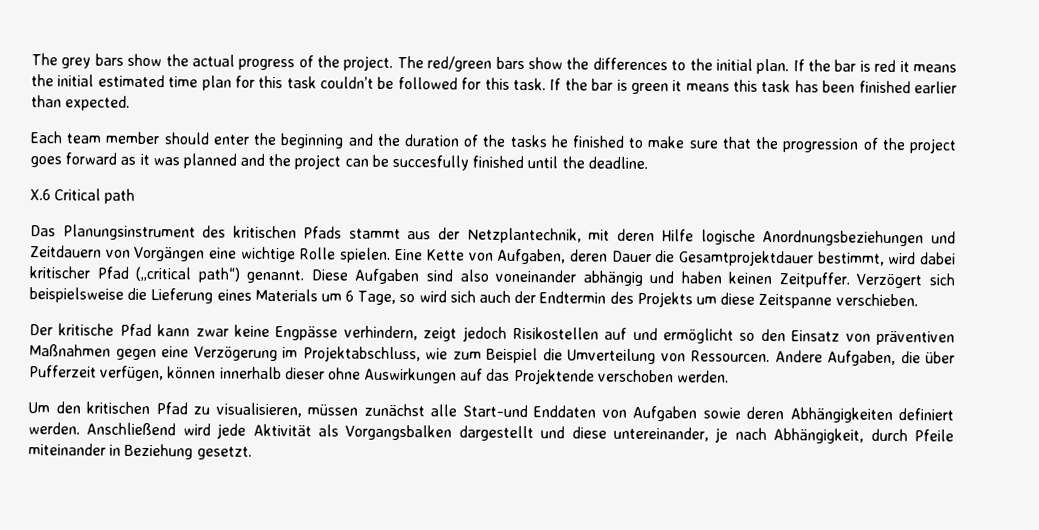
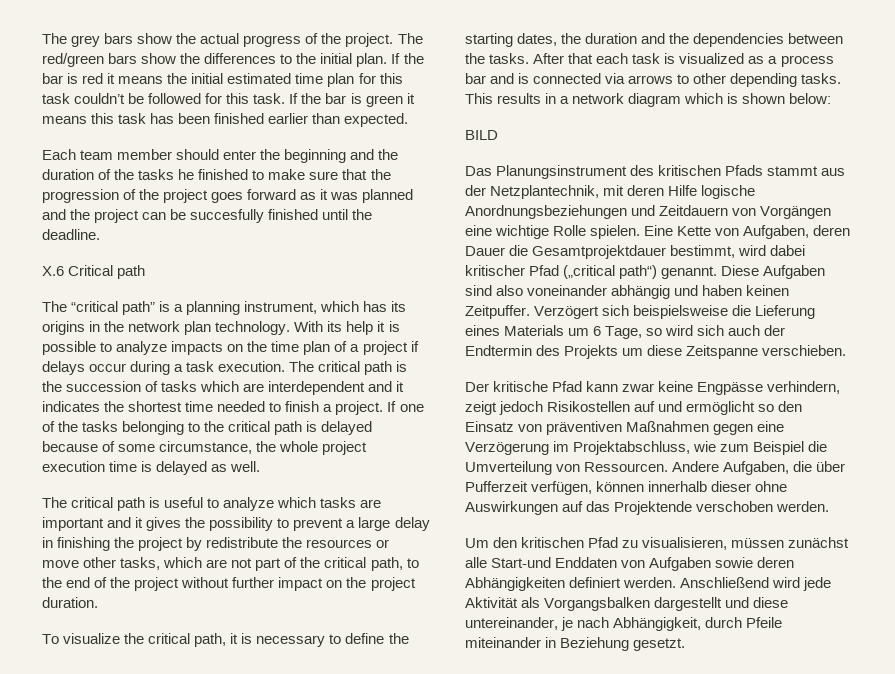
+ The “critical path” is a planning instrument, which has its origins in the network plan technology. With its help it is possible to analyze impacts on the time plan of a project if delays occur during a task execution. The critical path is the succession of tasks which are interdependent and it indicates the shortest time needed to finish a project. If one of the tasks belonging to the critical path is delayed because of some circumstance, the whole project execution time is delayed as well.
+ The critical path is useful to analyze which tasks are important and it gives the possibility to prevent a large delay in finishing the project by redistribute the resources or move other tasks, which are not part of the critical path, to the end of the project without further impact on the project duration.
+ To visualize the critical path, it is necessary to define the starting dates, the duration and the dependencies between the tasks. After that each task is visualized as a process bar and is connected via arrows to other depending tasks. This results in a network diagram which is shown below:
+ BILD

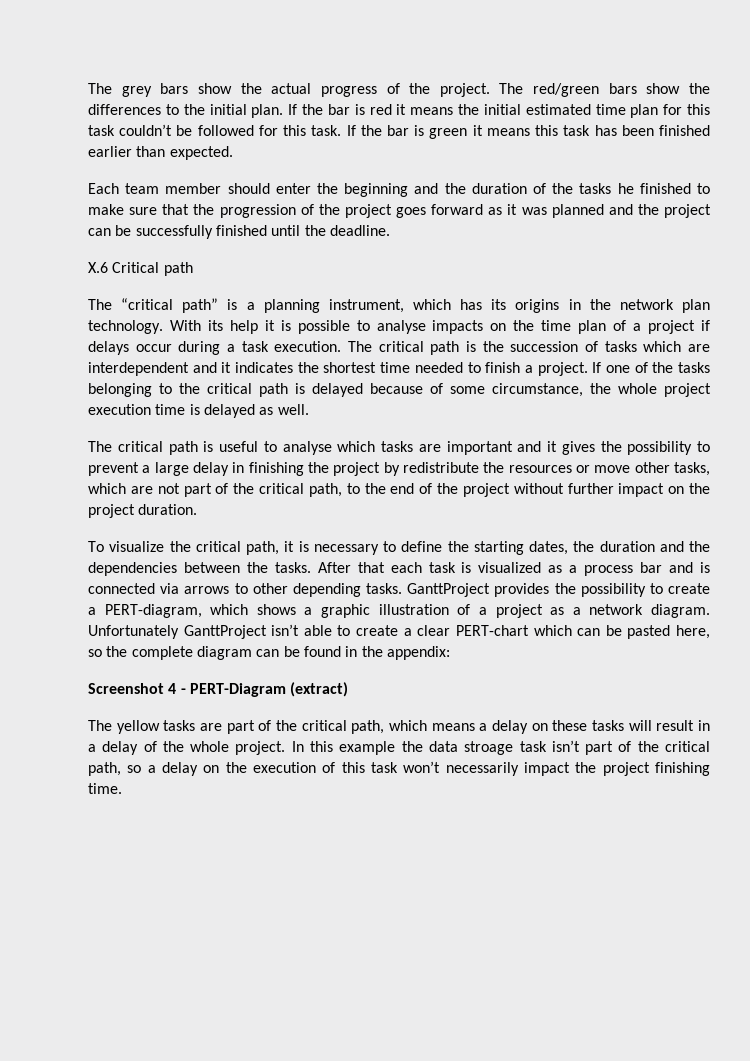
- Each team member should enter the beginning and the duration of the tasks he finished to make sure that the progression of the project goes forward as it was planned and the project can be succesfully finished until the deadline.
+ Each team member should enter the beginning and the duration of the tasks he finished to make sure that the progression of the project goes forward as it was planned and the project can be successfully finished until the deadline.
- With its help it is possible to analyze impacts on the time plan of a project if delays occur during a task execution.
+ With its help it is possible to analyse impacts on the time plan of a project if delays occur during a task execution.
- The critical path is useful to analyze which tasks are important and it gives the possibility to prevent a large delay in finishing the project by redistribute the resources or move other tasks, which are not part of the critical path, to the end of the project without further impact on the project duration.
+ The critical path is useful to analyse which tasks are important and it gives the possibility to prevent a large delay in finishing the project by redistribute the resources or move other tasks, which are not part of the critical path, to the end of the project without further impact on the project duration.
- This results in a network diagram which is shown below:
- BILD
- Das Planungsinstrument des kritischen Pfads stammt aus der Netzplantechnik, mit deren Hilfe logische Anordnungsbeziehungen und Zeitdauern von Vorgängen eine wichtige Rolle spielen. Eine Kette von Aufgaben, deren Dauer die Gesamtprojektdauer bestimmt, wird dabei kritischer Pfad („critical path“) genannt. Diese Aufgaben sind also voneinander abhängig und haben keinen Zeitpuffer. Verzögert sich beispielsweise die Lieferung eines Materials um 6 Tage, so wird sich auch der Endtermin des Projekts um diese Zeitspanne verschieben.
- Der kritische Pfad kann zwar keine Engpässe verhindern, zeigt jedoch Risikostellen auf und ermöglicht so den Einsatz von präventiven Maßnahmen gegen eine Verzögerung im Projektabschluss, wie zum Beispiel die Umverteilung von Ressourcen. Andere Aufgaben, die über Pufferzeit verfügen, können innerhalb dieser ohne Auswirkungen auf das Projektende verschoben werden.
- Um den kritischen Pfad zu visualisieren, müssen zunächst alle Start-und Enddaten von Aufgaben sowie deren Abhängigkeiten definiert werden. Anschließend wird jede Aktivität als Vorgangsbalken dargestellt und diese untereinander, je nach Abhängigkeit, durch Pfeile miteinander in Beziehung gesetzt.
+ GanttProject provides the possibility to create a PERT-diagram, which shows a graphic illustration of a project as a network diagram. Unfortunately GanttProject isn’t able to create a clear PERT-chart which can be pasted here, so the complete diagram can be found in the appendix:
+ Screenshot 4 - PERT-Diagram (extract)
+ The yellow tasks are part of the critical path, which means a delay on these tasks will result in a delay of the whole project. In this example the data stroage task isn’t part of the critical path, so a delay on the execution of this task won’t necessarily impact the project finishing time.

